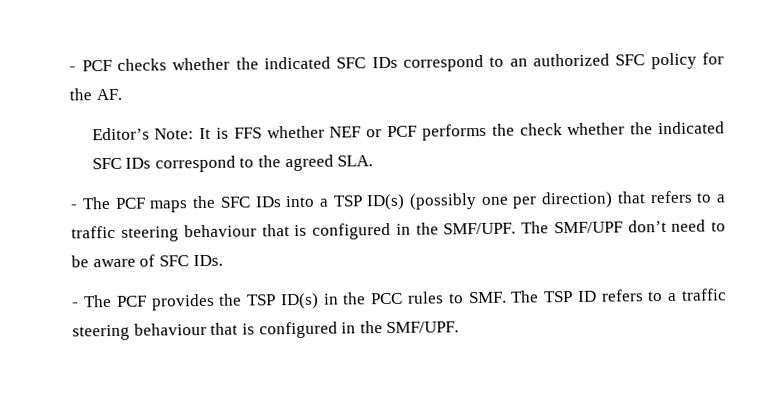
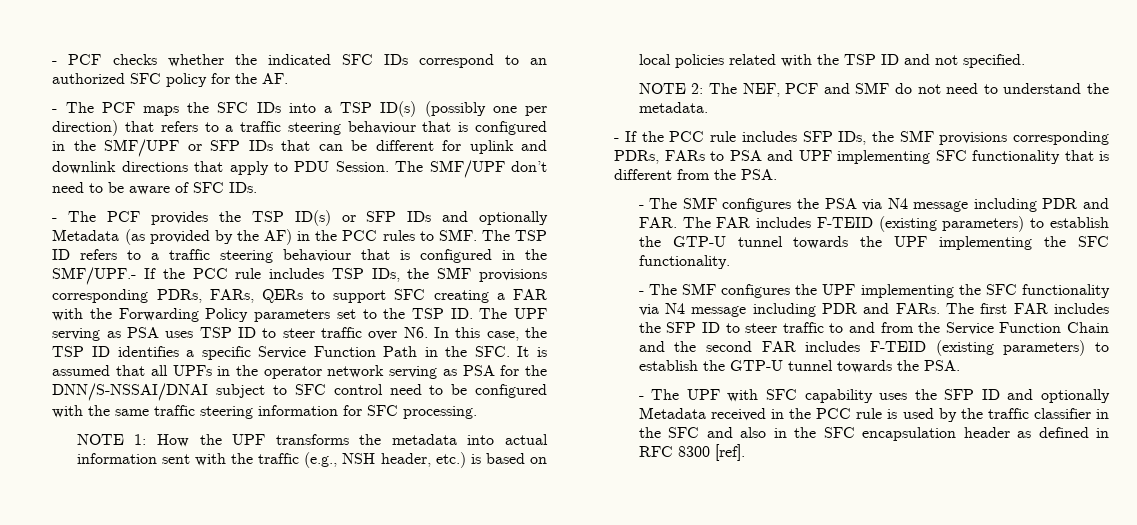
- Editor’s Note: It is FFS whether NEF or PCF performs the check whether the indicated SFC IDs correspond to the agreed SLA.
- - The PCF maps the SFC IDs into a TSP ID(s) (possibly one per direction) that refers to a traffic steering behaviour that is configured in the SMF/UPF.
+ - The PCF maps the SFC IDs into a TSP ID(s) (possibly one per direction) that refers to a traffic steering behaviour that is configured in the SMF/UPF or SFP IDs that can be different for uplink and downlink directions that apply to PDU Session.
- - The PCF provides the TSP ID(s) in the PCC rules to SMF. The TSP ID refers to a traffic steering behaviour that is configured in the SMF/UPF.
+ - The PCF provides the TSP ID(s) or SFP IDs and optionally Metadata (as provided by the AF) in the PCC rules to SMF. The TSP ID refers to a traffic steering behaviour that is configured in the SMF/UPF.- If the PCC rule includes TSP IDs, the SMF provisions corresponding PDRs, FARs, QERs to support SFC creating a FAR with the Forwarding Policy parameters set to the TSP ID. The UPF serving as PSA uses TSP ID to steer traffic over N6. In this case, the TSP ID identifies a specific Service Function Path in the SFC. It is assumed that all UPFs in the operator network serving as PSA for the DNN/S-NSSAI/DNAI subject to SFC control need to be configured with the same traffic steering information for SFC processing.
+ NOTE 1: How the UPF transforms the metadata into actual information sent with the traffic (e.g., NSH header, etc.) is based on local policies related with the TSP ID and not specified.
+ NOTE 2: The NEF, PCF and SMF do not need to understand the metadata.
+ - If the PCC rule includes SFP IDs, the SMF provisions corresponding PDRs, FARs to PSA and UPF implementing SFC functionality that is different from the PSA.
+ - The SMF configures the PSA via N4 message including PDR and FAR. The FAR includes F-TEID (existing parameters) to establish the GTP-U tunnel towards the UPF implementing the SFC functionality.
+ - The SMF configures the UPF implementing the SFC functionality via N4 message including PDR and FARs. The first FAR includes the SFP ID to steer traffic to and from the Service Function Chain and the second FAR includes F-TEID (existing parameters) to establish the GTP-U tunnel towards the PSA.
+ - The UPF with SFC capability uses the SFP ID and optionally Metadata received in the PCC rule is used by the traffic classifier in the SFC and also in the SFC encapsulation header as defined in RFC 8300 [ref].

